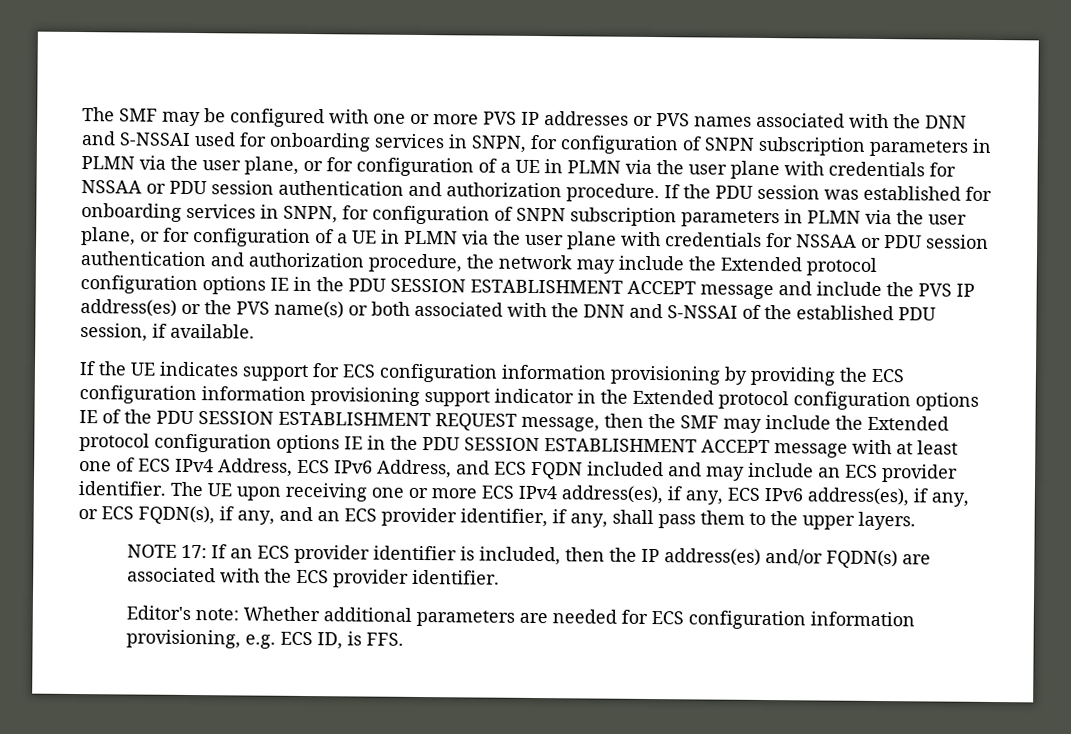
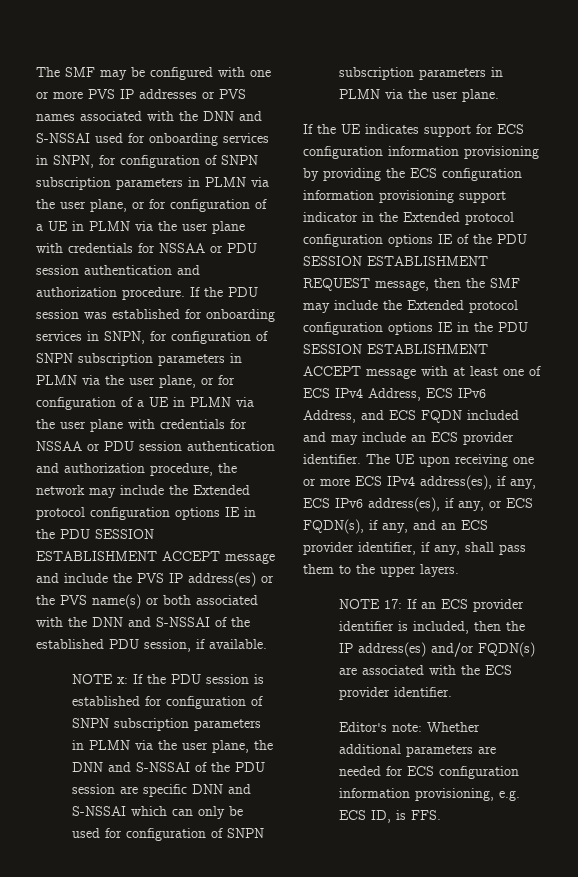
+ NOTE x: If the PDU session is established for configuration of SNPN subscription parameters in PLMN via the user plane, the DNN and S-NSSAI of the PDU session are specific DNN and S-NSSAI which can only be used for configuration of SNPN subscription parameters in PLMN via the user plane.

